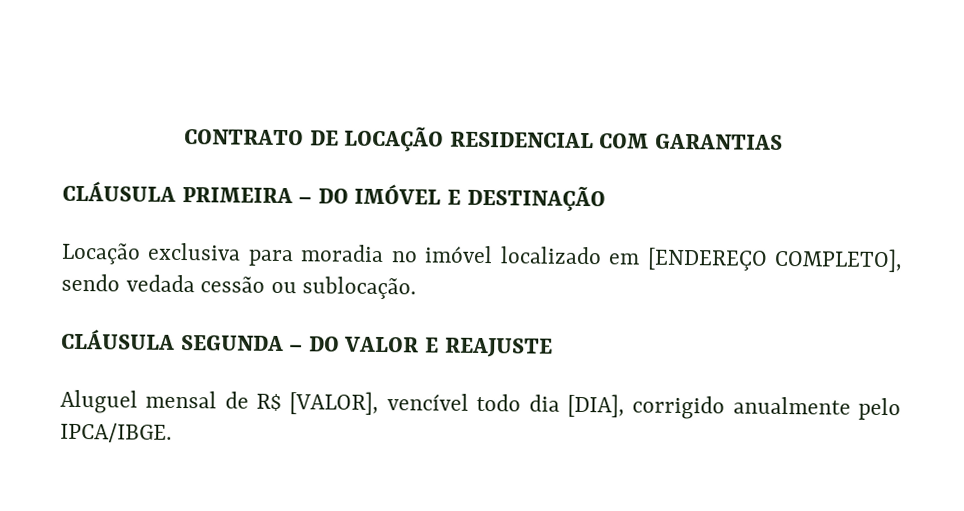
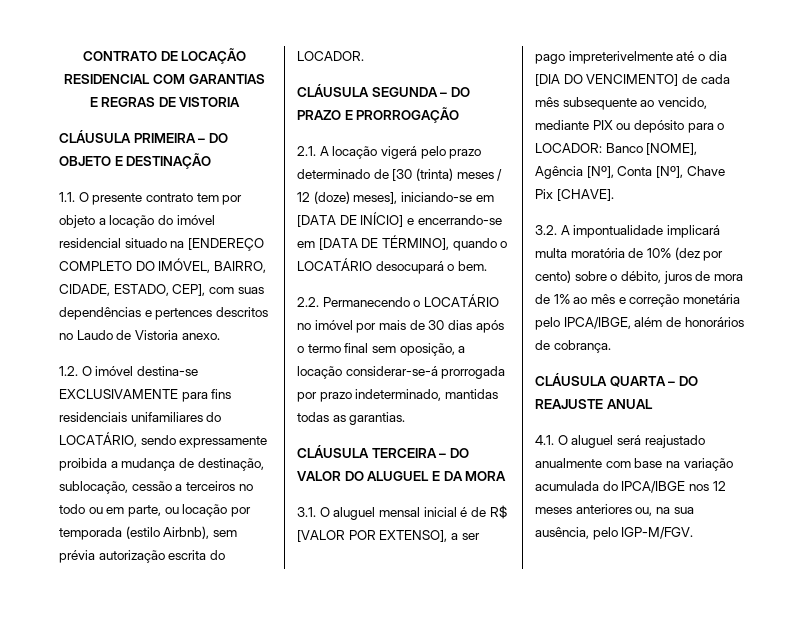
- CONTRATO DE LOCAÇÃO RESIDENCIAL COM GARANTIAS
+ CONTRATO DE LOCAÇÃO RESIDENCIAL COM GARANTIAS E REGRAS DE VISTORIA
- CLÁUSULA PRIMEIRA – DO IMÓVEL E DESTINAÇÃO
+ CLÁUSULA PRIMEIRA – DO OBJETO E DESTINAÇÃO
- Locação exclusiva para moradia no imóvel localizado em [ENDEREÇO COMPLETO], sendo vedada cessão ou sublocação.
- CLÁUSULA SEGUNDA – DO VALOR E REAJUSTE
- Aluguel mensal de R$ [VALOR], vencível todo dia [DIA], corrigido anualmente pelo IPCA/IBGE.
+ 1.1. O presente contrato tem por objeto a locação do imóvel residencial situado na [ENDEREÇO COMPLETO DO IMÓVEL, BAIRRO, CIDADE, ESTADO, CEP], com suas dependências e pertences descritos no Laudo de Vistoria anexo.
+ 1.2. O imóvel destina-se EXCLUSIVAMENTE para fins residenciais unifamiliares do LOCATÁRIO, sendo expressamente proibida a mudança de destinação, sublocação, cessão a terceiros no todo ou em parte, ou locação por temporada (estilo Airbnb), sem prévia autorização escrita do LOCADOR.
+ CLÁUSULA SEGUNDA – DO PRAZO E PRORROGAÇÃO
+ 2.1. A locação vigerá pelo prazo determinado de [30 (trinta) meses / 12 (doze) meses], iniciando-se em [DATA DE INÍCIO] e encerrando-se em [DATA DE TÉRMINO], quando o LOCATÁRIO desocupará o bem.
+ 2.2. Permanecendo o LOCATÁRIO no imóvel por mais de 30 dias após o termo final sem oposição, a locação considerar-se-á prorrogada por prazo indeterminado, mantidas todas as garantias.
+ CLÁUSULA TERCEIRA – DO VALOR DO ALUGUEL E DA MORA
+ 3.1. O aluguel mensal inicial é de R$ [VALOR POR EXTENSO], a ser pago impreterivelmente até o dia [DIA DO VENCIMENTO] de cada mês subsequente ao vencido, mediante PIX ou depósito para o LOCADOR: Banco [NOME], Agência [Nº], Conta [Nº], Chave Pix [CHAVE].
+ 3.2. A impontualidade implicará multa moratória de 10% (dez por cento) sobre o débito, juros de mora de 1% ao mês e correção monetária pelo IPCA/IBGE, além de honorários de cobrança.
+ CLÁUSULA QUARTA – DO REAJUSTE ANUAL
+ 4.1. O aluguel será reajustado anualmente com base na variação acumulada do IPCA/IBGE nos 12 meses anteriores ou, na sua ausência, pelo IGP-M/FGV.

